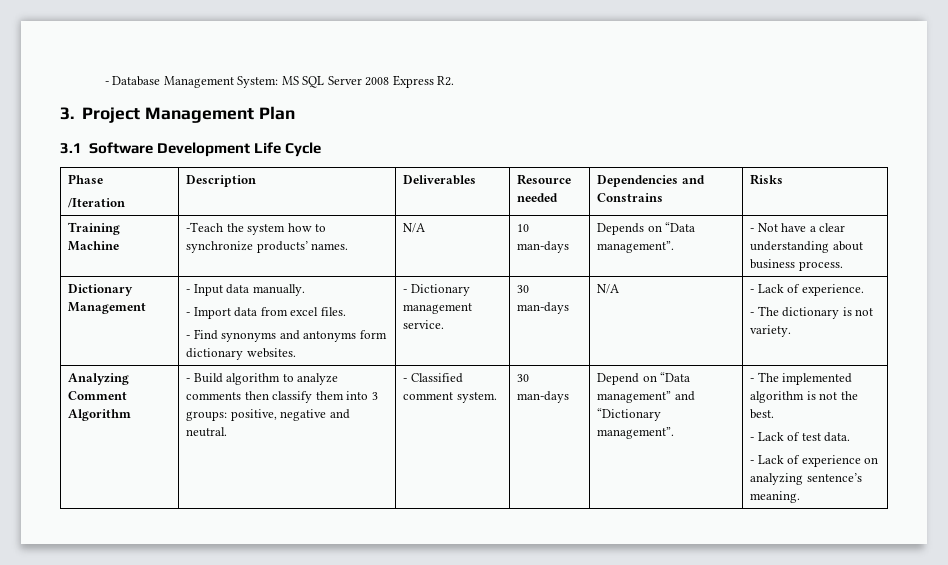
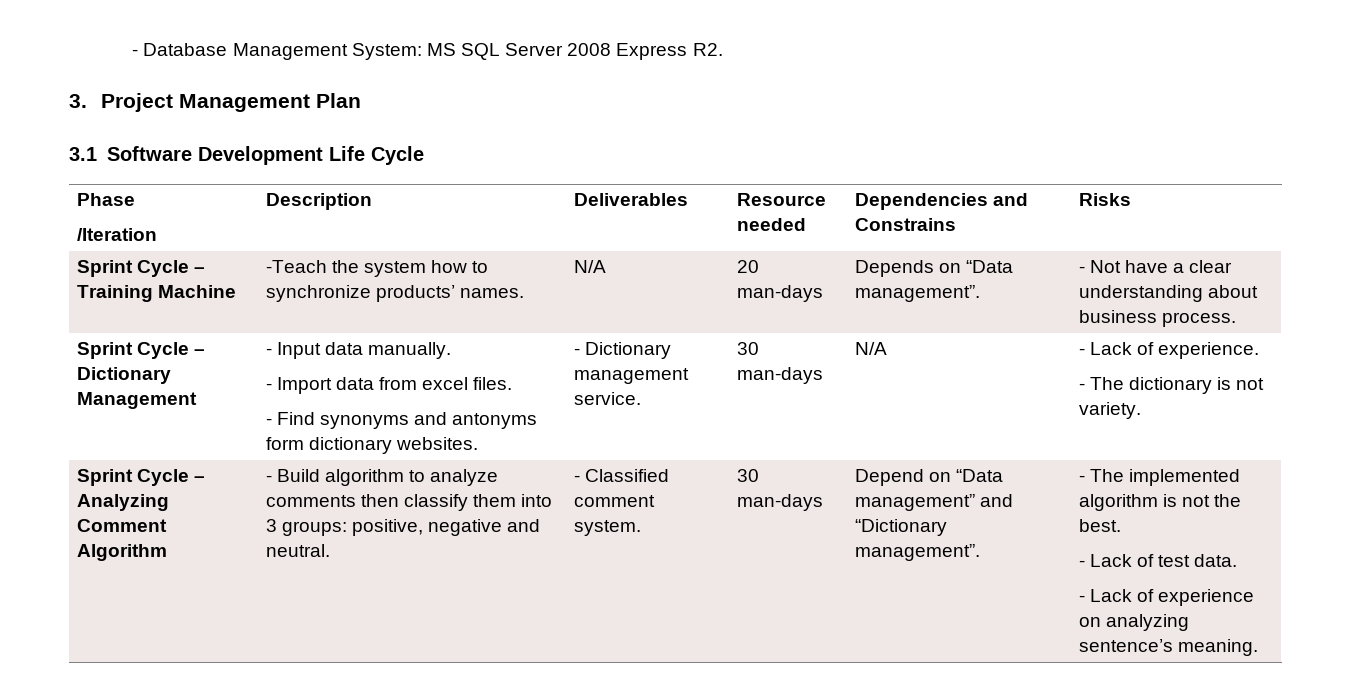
- Training Machine | -Teach the system how to synchronize products’ names. | N/A | 10 man-days | Depends on “Data management”. | - Not have a clear understanding about business process.
+ Sprint Cycle – Training Machine | -Teach the system how to synchronize products’ names. | N/A | 20 man-days | Depends on “Data management”. | - Not have a clear understanding about business process.
- Dictionary Management | - Input data manually.
+ Sprint Cycle – Dictionary Management | - Input data manually.
- Analyzing Comment Algorithm
+ Sprint Cycle – Analyzing Comment Algorithm

